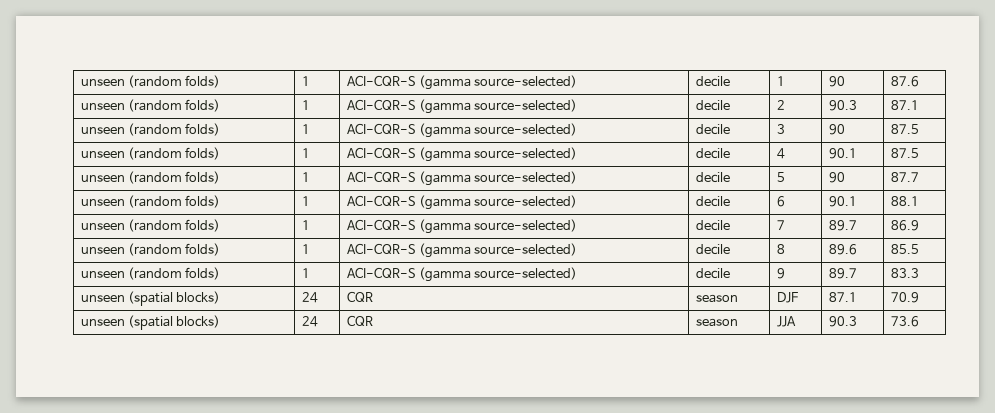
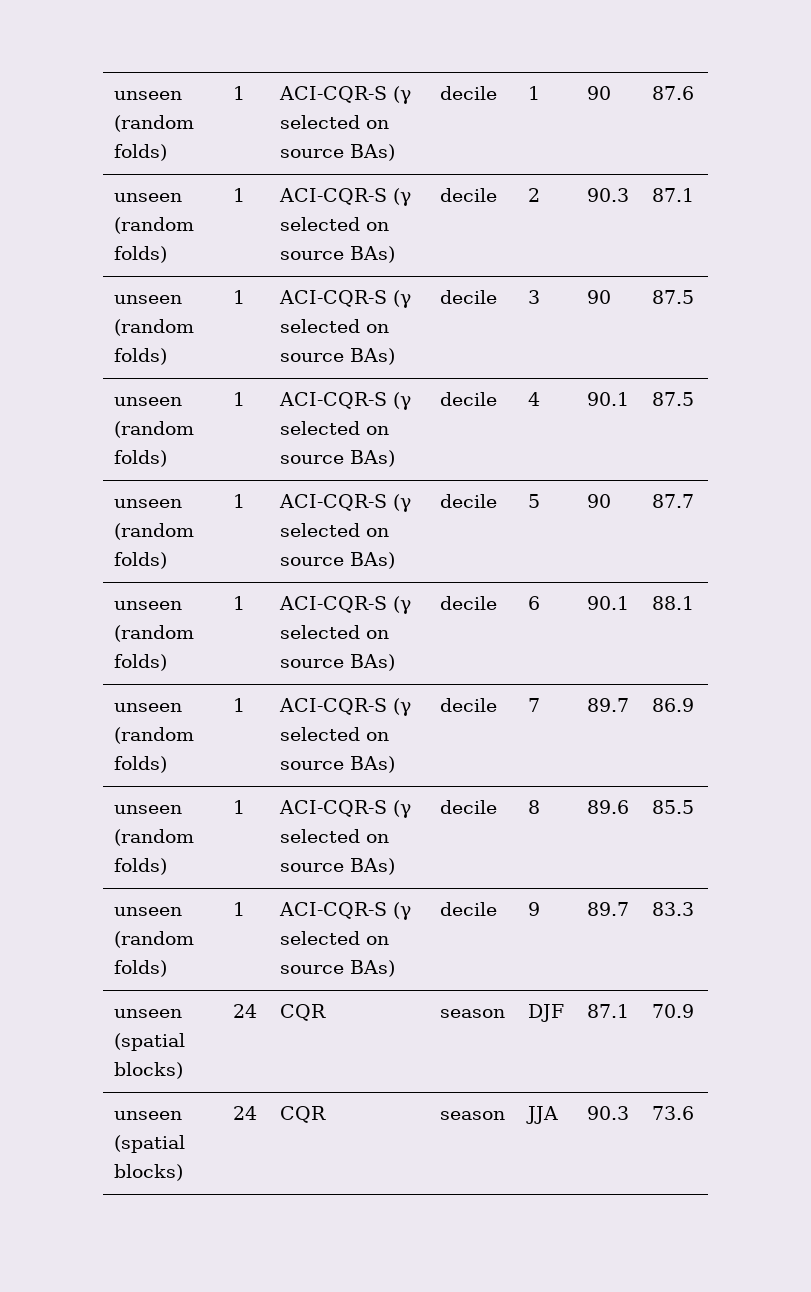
- unseen (random folds) | 1 | ACI-CQR-S (gamma source-selected) | decile | 1 | 90 | 87.6
+ unseen (random folds) | 1 | ACI-CQR-S (γ selected on source BAs) | decile | 1 | 90 | 87.6
- unseen (random folds) | 1 | ACI-CQR-S (gamma source-selected) | decile | 2 | 90.3 | 87.1
+ unseen (random folds) | 1 | ACI-CQR-S (γ selected on source BAs) | decile | 2 | 90.3 | 87.1
- unseen (random folds) | 1 | ACI-CQR-S (gamma source-selected) | decile | 3 | 90 | 87.5
+ unseen (random folds) | 1 | ACI-CQR-S (γ selected on source BAs) | decile | 3 | 90 | 87.5
- unseen (random folds) | 1 | ACI-CQR-S (gamma source-selected) | decile | 4 | 90.1 | 87.5
+ unseen (random folds) | 1 | ACI-CQR-S (γ selected on source BAs) | decile | 4 | 90.1 | 87.5
- unseen (random folds) | 1 | ACI-CQR-S (gamma source-selected) | decile | 5 | 90 | 87.7
+ unseen (random folds) | 1 | ACI-CQR-S (γ selected on source BAs) | decile | 5 | 90 | 87.7
- unseen (random folds) | 1 | ACI-CQR-S (gamma source-selected) | decile | 6 | 90.1 | 88.1
+ unseen (random folds) | 1 | ACI-CQR-S (γ selected on source BAs) | decile | 6 | 90.1 | 88.1
- unseen (random folds) | 1 | ACI-CQR-S (gamma source-selected) | decile | 7 | 89.7 | 86.9
+ unseen (random folds) | 1 | ACI-CQR-S (γ selected on source BAs) | decile | 7 | 89.7 | 86.9
- unseen (random folds) | 1 | ACI-CQR-S (gamma source-selected) | decile | 8 | 89.6 | 85.5
+ unseen (random folds) | 1 | ACI-CQR-S (γ selected on source BAs) | decile | 8 | 89.6 | 85.5
- unseen (random folds) | 1 | ACI-CQR-S (gamma source-selected) | decile | 9 | 89.7 | 83.3
+ unseen (random folds) | 1 | ACI-CQR-S (γ selected on source BAs) | decile | 9 | 89.7 | 83.3

